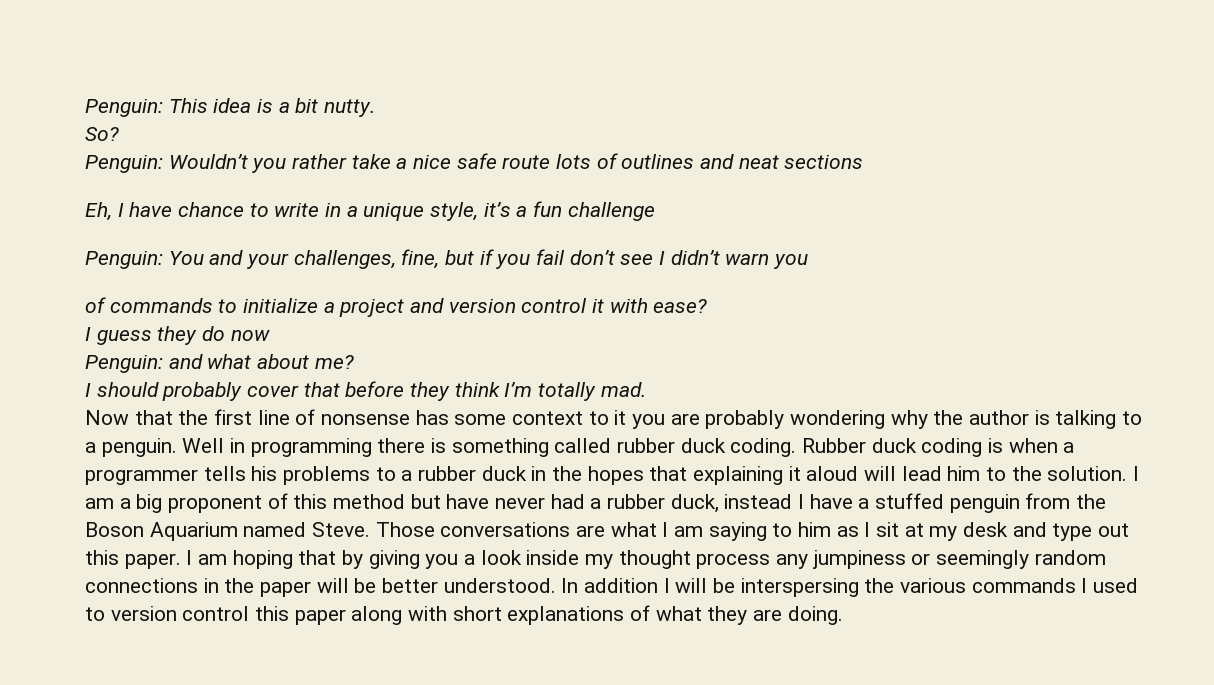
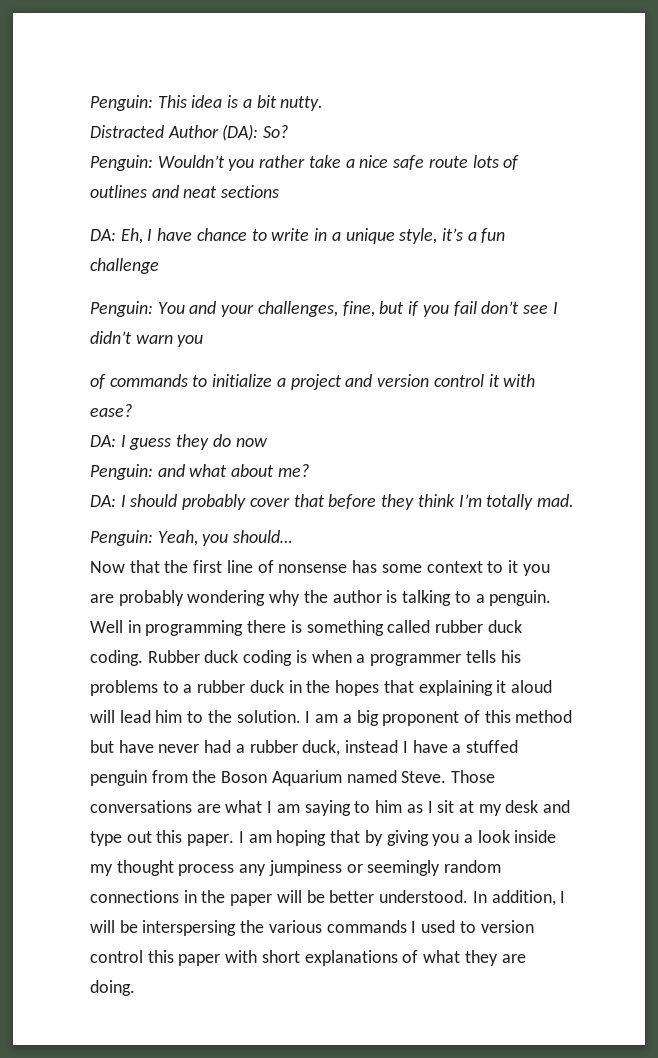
- So?
+ Distracted Author (DA): So?
- Eh, I have chance to write in a unique style, it’s a fun challenge
+ DA: Eh, I have chance to write in a unique style, it’s a fun challenge
- I guess they do now
+ DA: I guess they do now
- I should probably cover that before they think I’m totally mad.
+ DA: I should probably cover that before they think I’m totally mad.
+ Penguin: Yeah, you should…
- In addition I will be interspersing the various commands I used to version control this paper along with short explanations of what they are doing.
+ In addition, I will be interspersing the various commands I used to version control this paper with short explanations of what they are doing.

